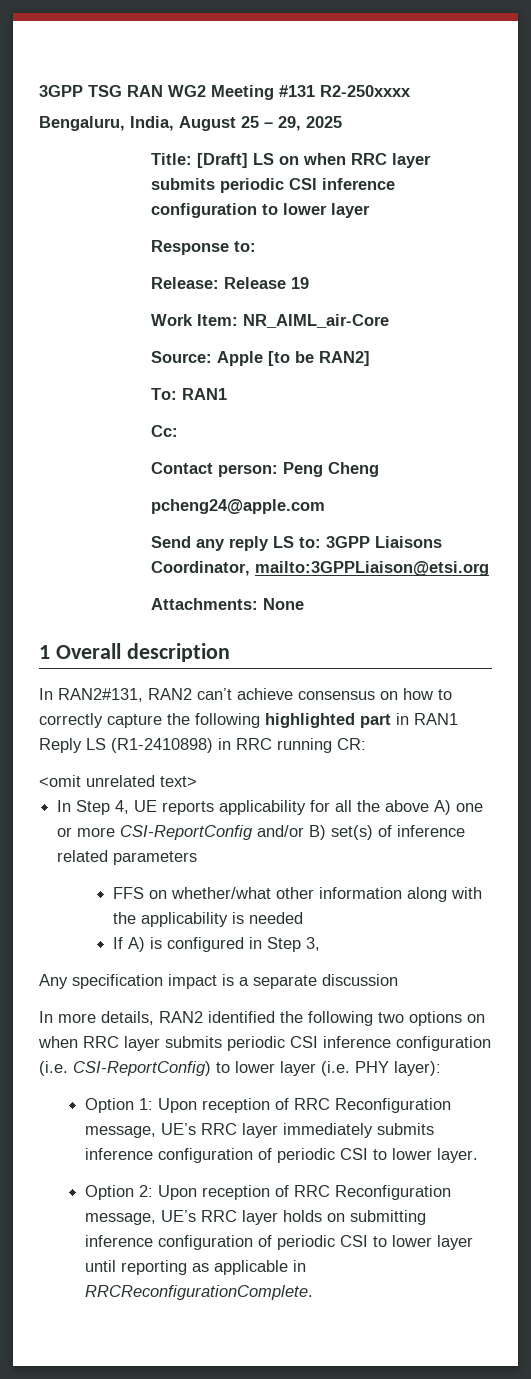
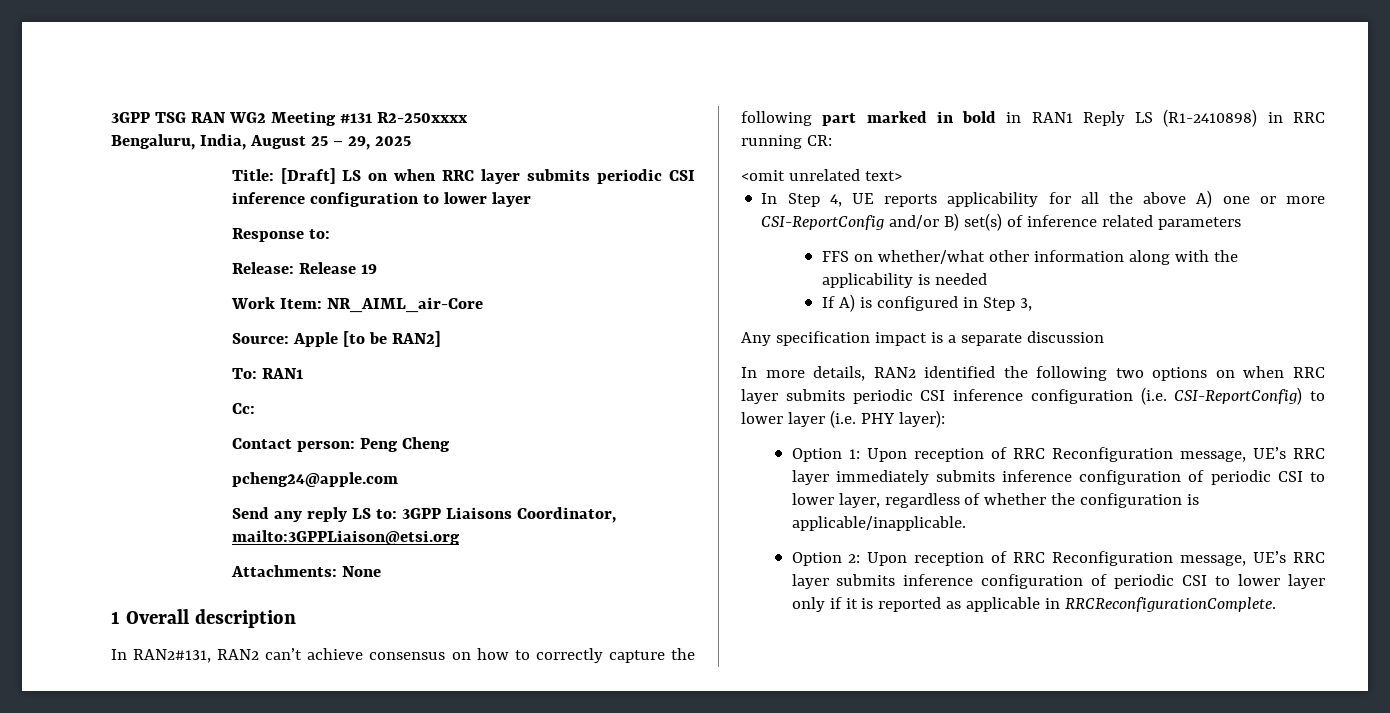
- In RAN2#131, RAN2 can’t achieve consensus on how to correctly capture the following highlighted part in RAN1 Reply LS (R1-2410898) in RRC running CR:
+ In RAN2#131, RAN2 can’t achieve consensus on how to correctly capture the following part marked in bold in RAN1 Reply LS (R1-2410898) in RRC running CR:
- Option 1: Upon reception of RRC Reconfiguration message, UE’s RRC layer immediately submits inference configuration of periodic CSI to lower layer.
+ Option 1: Upon reception of RRC Reconfiguration message, UE’s RRC layer immediately submits inference configuration of periodic CSI to lower layer, regardless of whether the configuration is applicable/inapplicable.
- Option 2: Upon reception of RRC Reconfiguration message, UE’s RRC layer holds on submitting inference configuration of periodic CSI to lower layer until reporting as applicable in RRCReconfigurationComplete.
+ Option 2: Upon reception of RRC Reconfiguration message, UE’s RRC layer submits inference configuration of periodic CSI to lower layer only if it is reported as applicable in RRCReconfigurationComplete.

